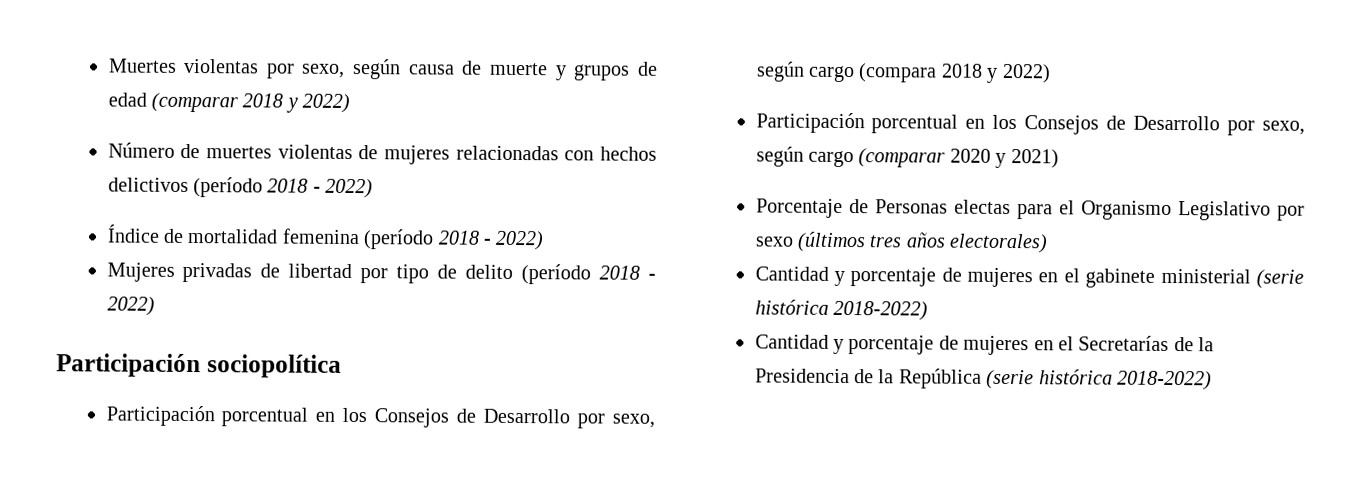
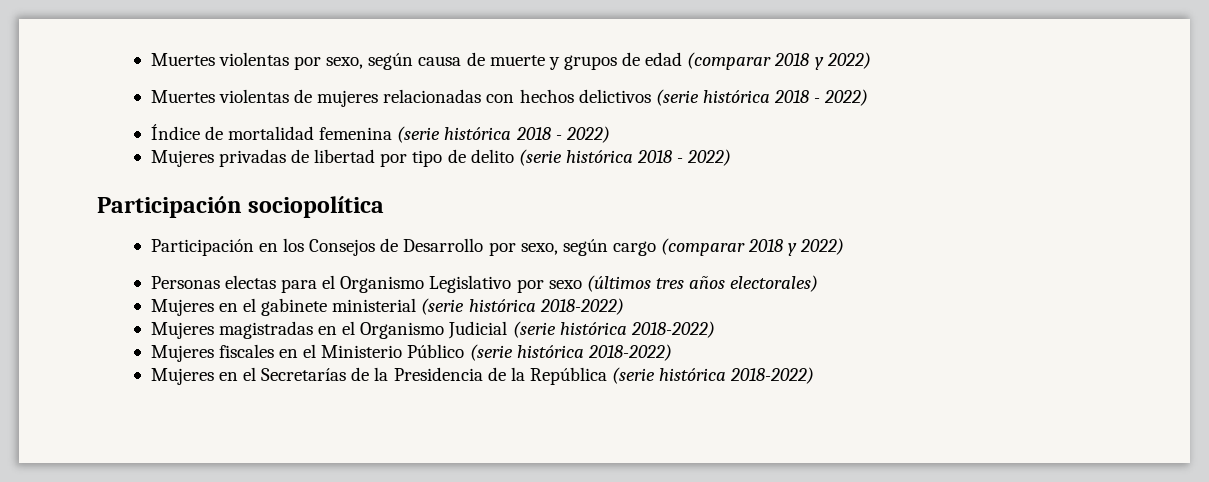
- Número de muertes violentas de mujeres relacionadas con hechos delictivos (período 2018 - 2022)
+ Muertes violentas de mujeres relacionadas con hechos delictivos (serie histórica 2018 - 2022)
- Índice de mortalidad femenina (período 2018 - 2022)
+ Índice de mortalidad femenina (serie histórica 2018 - 2022)
- Mujeres privadas de libertad por tipo de delito (período 2018 - 2022)
+ Mujeres privadas de libertad por tipo de delito (serie histórica 2018 - 2022)
- Participación porcentual en los Consejos de Desarrollo por sexo, según cargo (compara 2018 y 2022)
- Participación porcentual en los Consejos de Desarrollo por sexo, según cargo (comparar 2020 y 2021)
- Porcentaje de Personas electas para el Organismo Legislativo por sexo (últimos tres años electorales)
+ Participación en los Consejos de Desarrollo por sexo, según cargo (comparar 2018 y 2022)
+ Personas electas para el Organismo Legislativo por sexo (últimos tres años electorales)
- Cantidad y porcentaje de mujeres en el gabinete ministerial (serie histórica 2018-2022)
+ Mujeres en el gabinete ministerial (serie histórica 2018-2022)
- Cantidad y porcentaje de mujeres en el Secretarías de la Presidencia de la República (serie histórica 2018-2022)
+ Mujeres magistradas en el Organismo Judicial (serie histórica 2018-2022)
+ Mujeres fiscales en el Ministerio Público (serie histórica 2018-2022)
+ Mujeres en el Secretarías de la Presidencia de la República (serie histórica 2018-2022)

